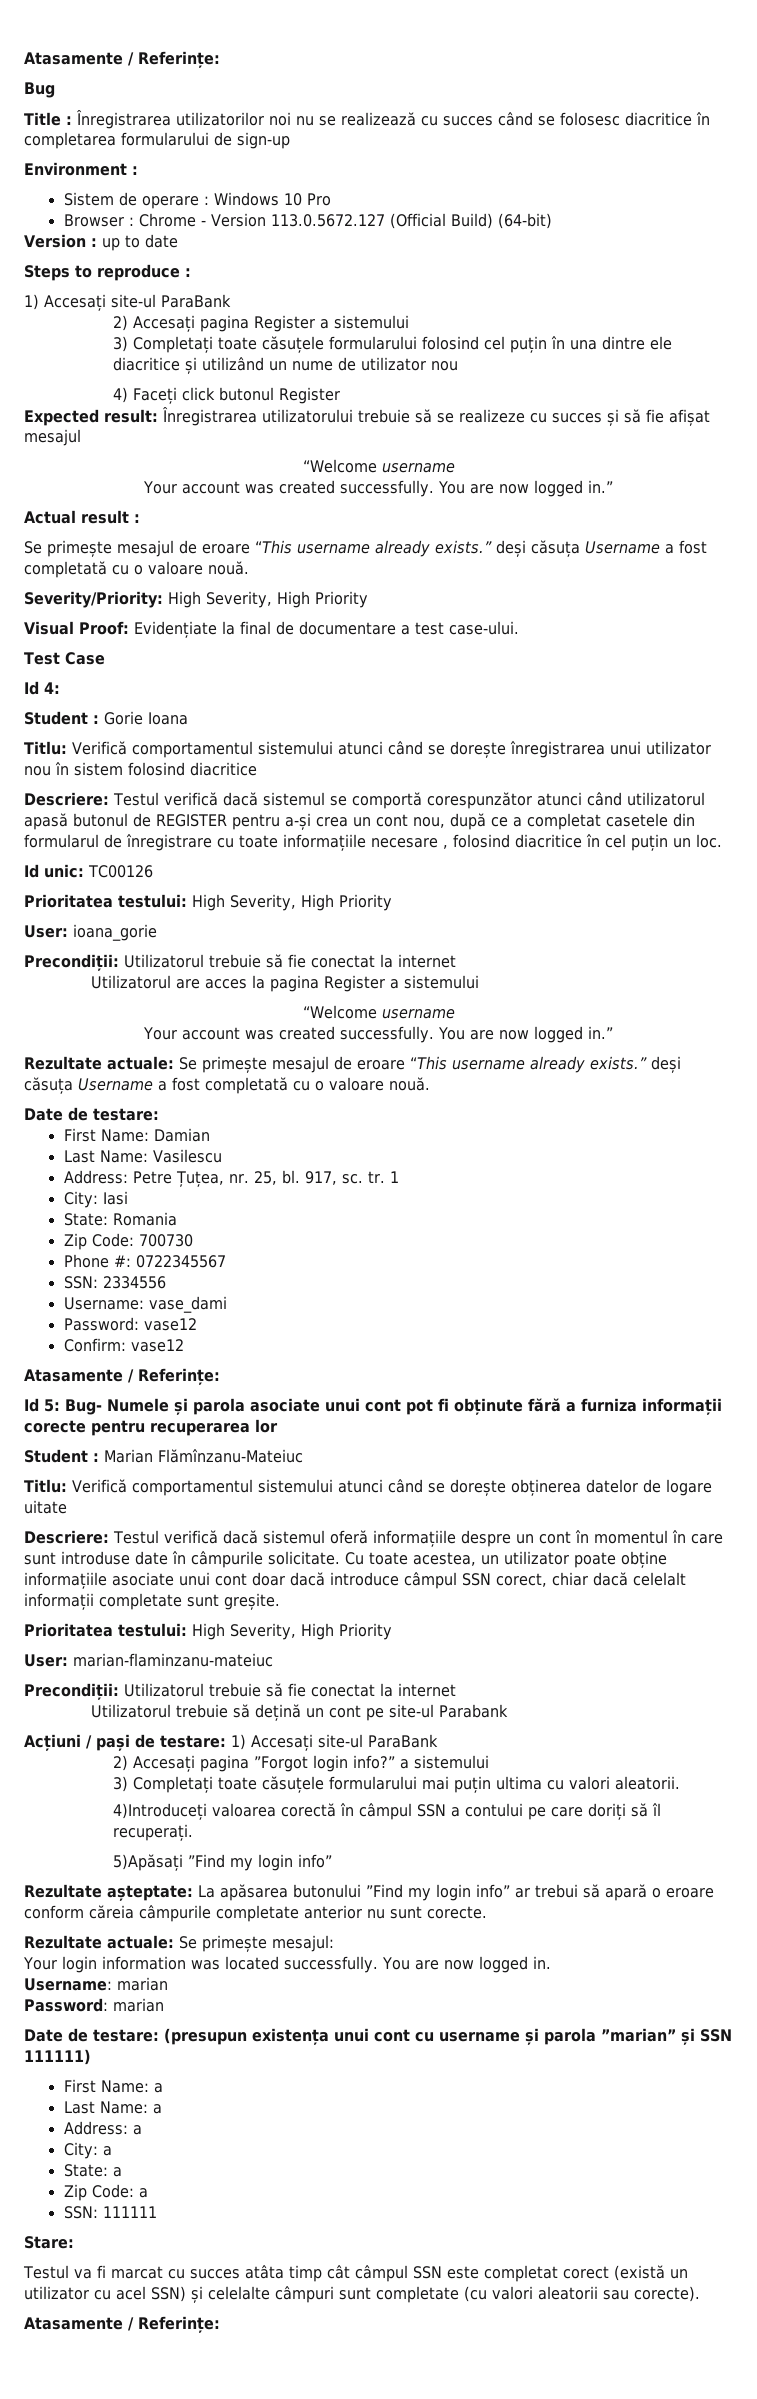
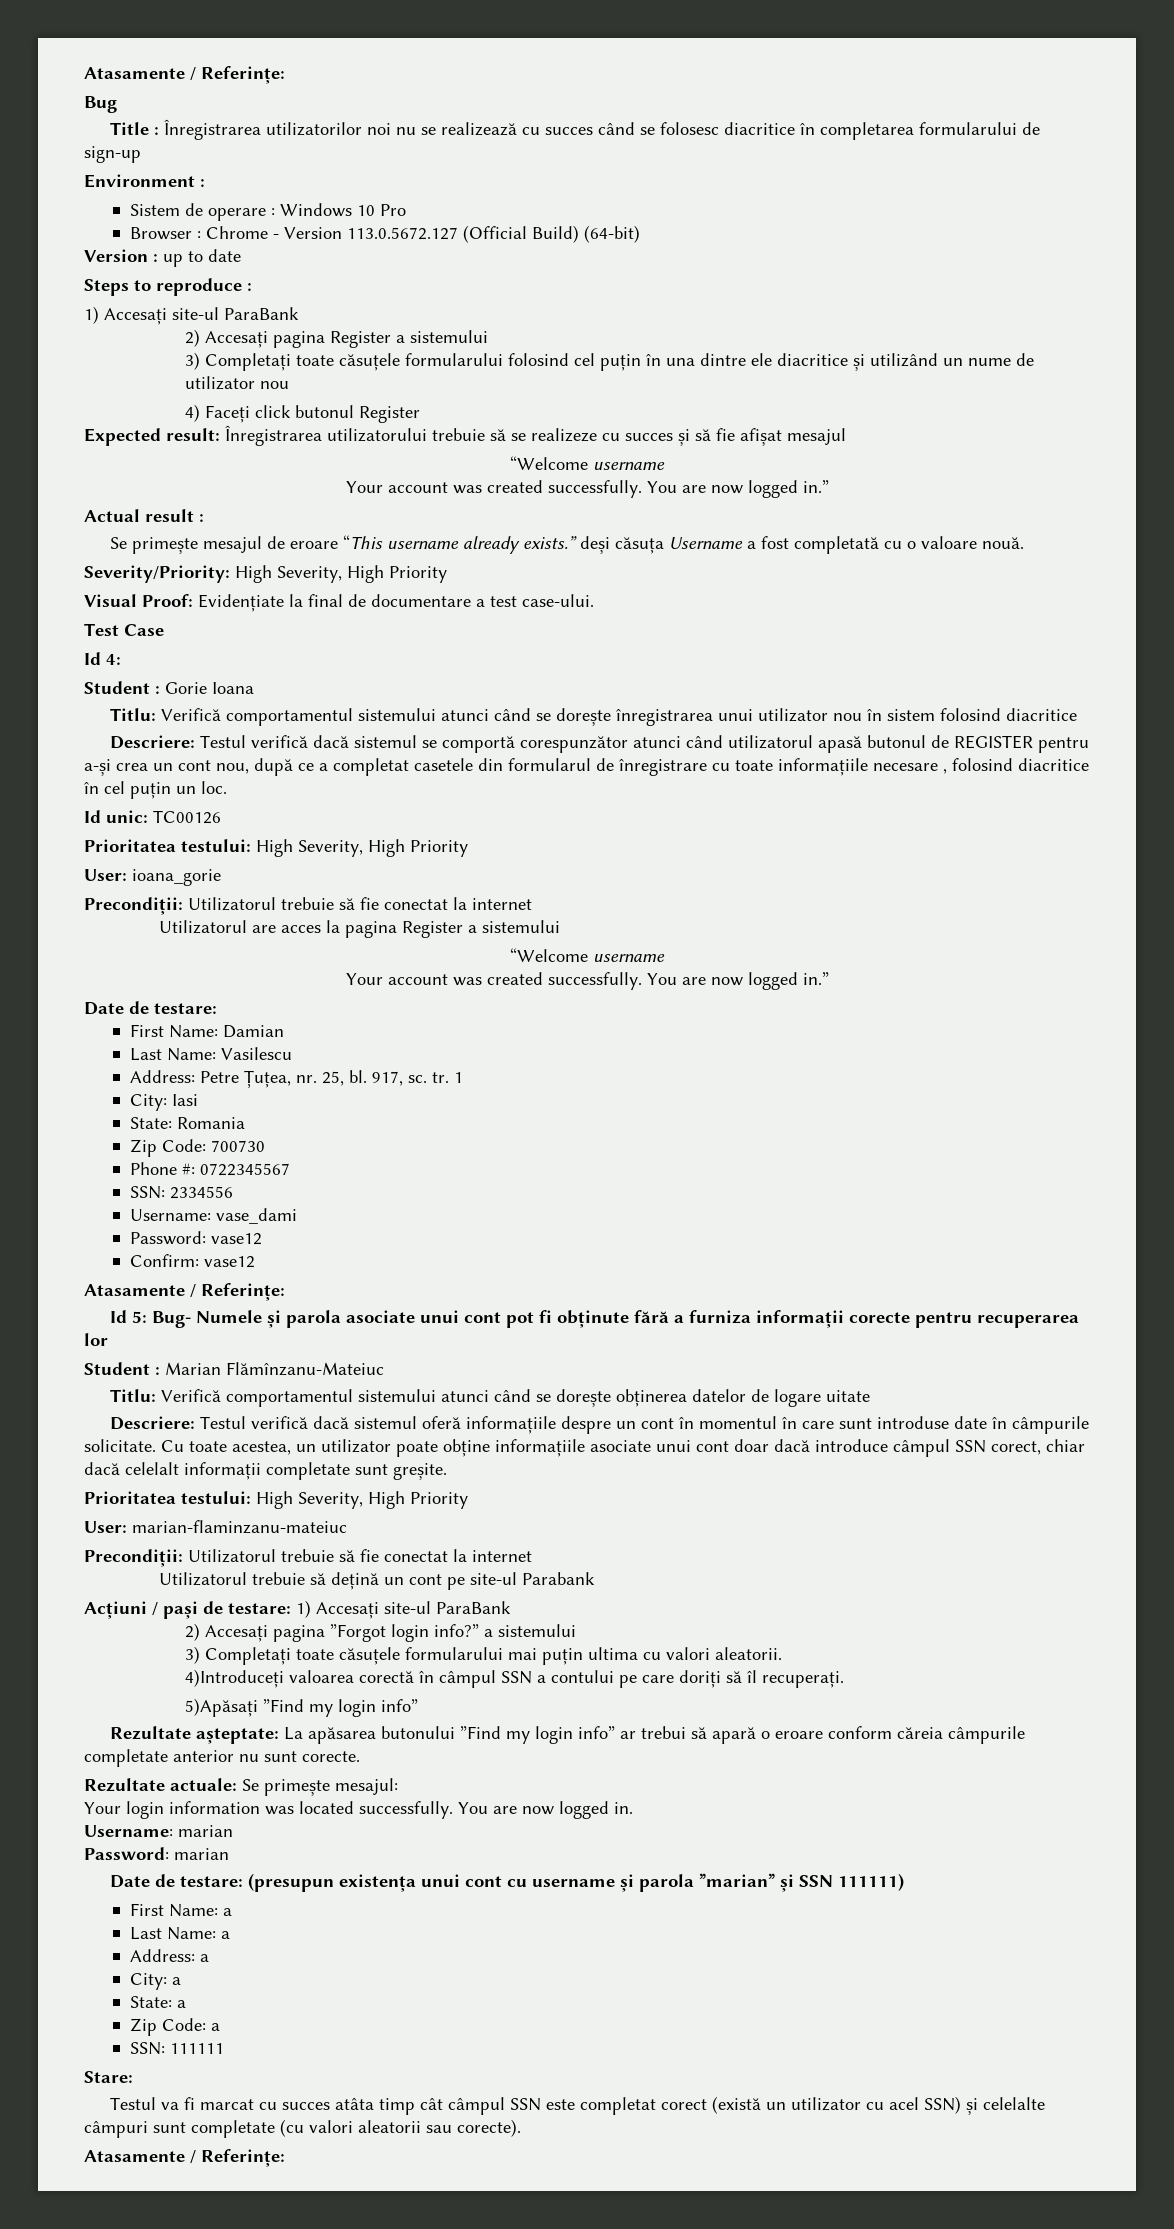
- Rezultate actuale: Se primește mesajul de eroare “This username already exists.” deși căsuța Username a fost completată cu o valoare nouă.

